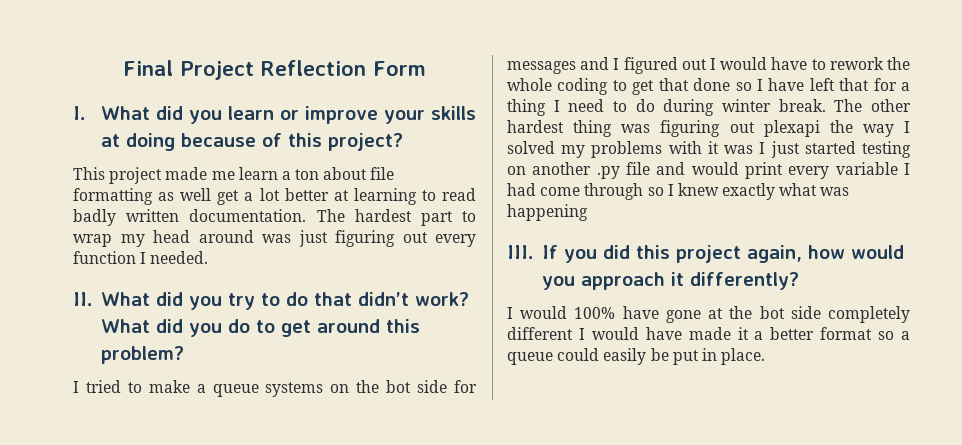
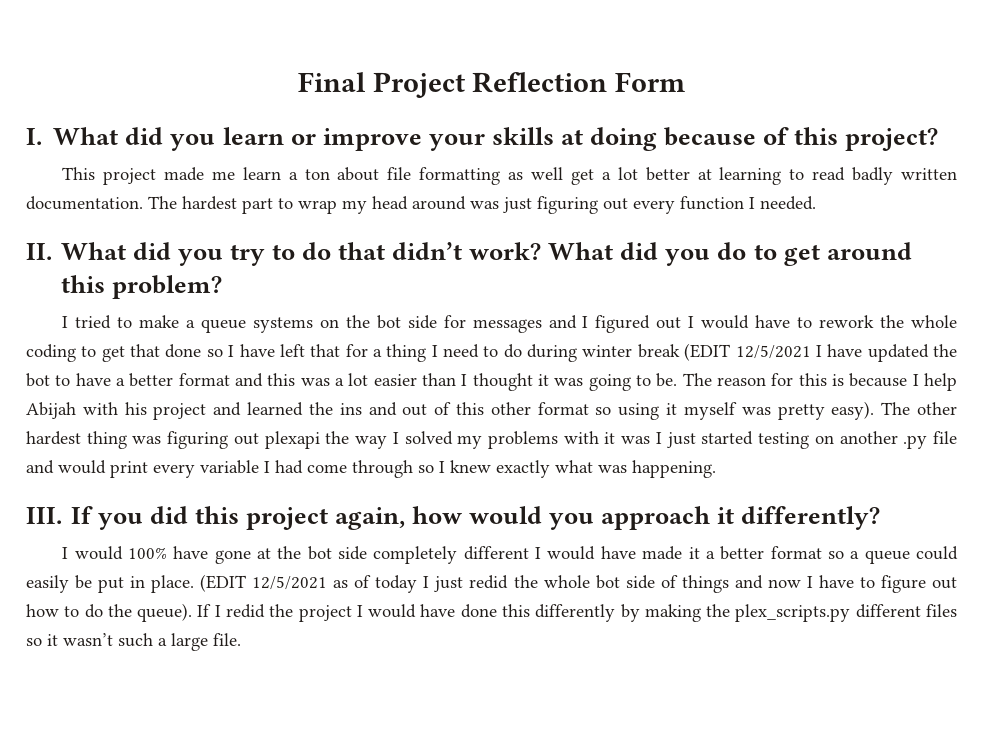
- I tried to make a queue systems on the bot side for messages and I figured out I would have to rework the whole coding to get that done so I have left that for a thing I need to do during winter break.
+ I tried to make a queue systems on the bot side for messages and I figured out I would have to rework the whole coding to get that done so I have left that for a thing I need to do during winter break (EDIT 12/5/2021 I have updated the bot to have a better format and this was a lot easier than I thought it was going to be. The reason for this is because I help Abijah with his project and learned the ins and out of this other format so using it myself was pretty easy).
- The other hardest thing was figuring out plexapi the way I solved my problems with it was I just started testing on another .py file and would print every variable I had come through so I knew exactly what was happening
+ The other hardest thing was figuring out plexapi the way I solved my problems with it was I just started testing on another .py file and would print every variable I had come through so I knew exactly what was happening.
+ (EDIT 12/5/2021 as of today I just redid the whole bot side of things and now I have to figure out how to do the queue). If I redid the project I would have done this differently by making the plex_scripts.py different files so it wasn’t such a large file.

